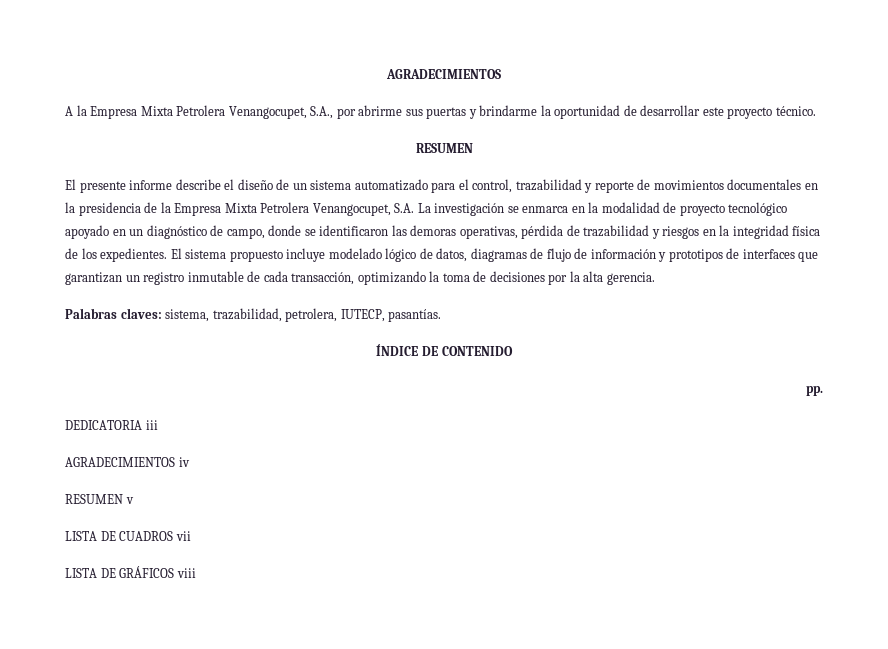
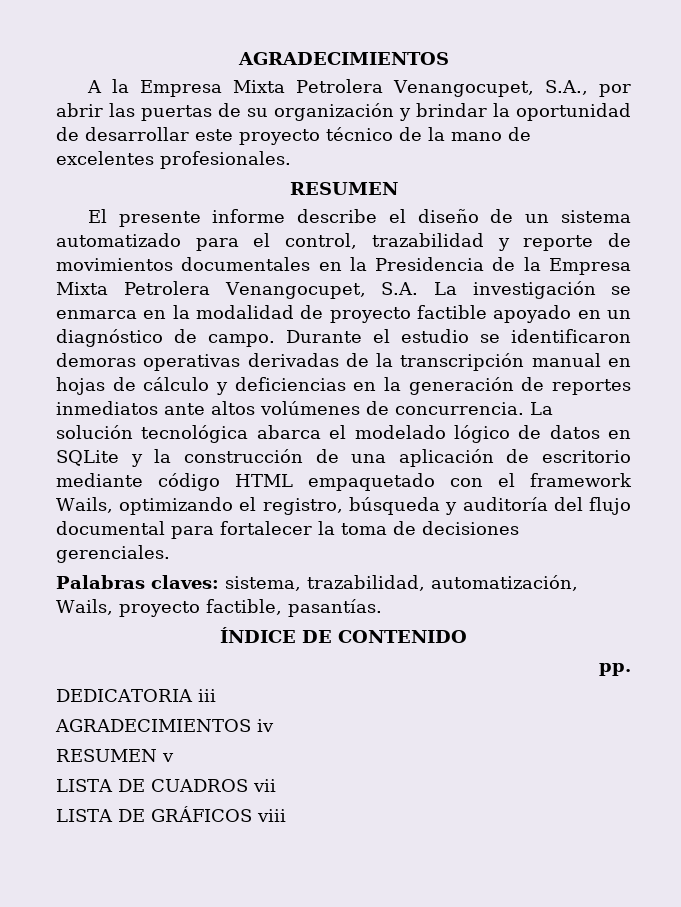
- A la Empresa Mixta Petrolera Venangocupet, S.A., por abrirme sus puertas y brindarme la oportunidad de desarrollar este proyecto técnico.
+ A la Empresa Mixta Petrolera Venangocupet, S.A., por abrir las puertas de su organización y brindar la oportunidad de desarrollar este proyecto técnico de la mano de excelentes profesionales.
- El presente informe describe el diseño de un sistema automatizado para el control, trazabilidad y reporte de movimientos documentales en la presidencia de la Empresa Mixta Petrolera Venangocupet, S.A. La investigación se enmarca en la modalidad de proyecto tecnológico apoyado en un diagnóstico de campo, donde se identificaron las demoras operativas, pérdida de trazabilidad y riesgos en la integridad física de los expedientes. El sistema propuesto incluye modelado lógico de datos, diagramas de flujo de información y prototipos de interfaces que garantizan un registro inmutable de cada transacción, optimizando la toma de decisiones por la alta gerencia.
+ El presente informe describe el diseño de un sistema automatizado para el control, trazabilidad y reporte de movimientos documentales en la Presidencia de la Empresa Mixta Petrolera Venangocupet, S.A. La investigación se enmarca en la modalidad de proyecto factible apoyado en un diagnóstico de campo. Durante el estudio se identificaron demoras operativas derivadas de la transcripción manual en hojas de cálculo y deficiencias en la generación de reportes inmediatos ante altos volúmenes de concurrencia. La solución tecnológica abarca el modelado lógico de datos en SQLite y la construcción de una aplicación de escritorio mediante código HTML empaquetado con el framework Wails, optimizando el registro, búsqueda y auditoría del flujo documental para fortalecer la toma de decisiones gerenciales.
- Palabras claves: sistema, trazabilidad, petrolera, IUTECP, pasantías.
+ Palabras claves: sistema, trazabilidad, automatización, Wails, proyecto factible, pasantías.

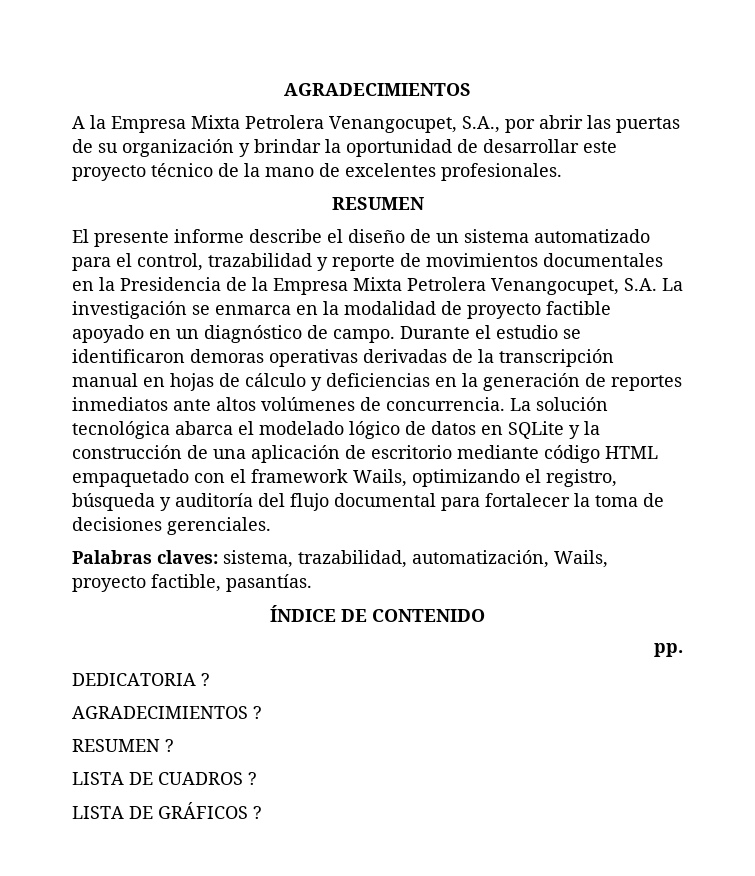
- DEDICATORIA iii
- AGRADECIMIENTOS iv
- RESUMEN v
+ DEDICATORIA ?
+ AGRADECIMIENTOS ?
+ RESUMEN ?
- LISTA DE CUADROS vii
+ LISTA DE CUADROS ?
- LISTA DE GRÁFICOS viii
+ LISTA DE GRÁFICOS ?

